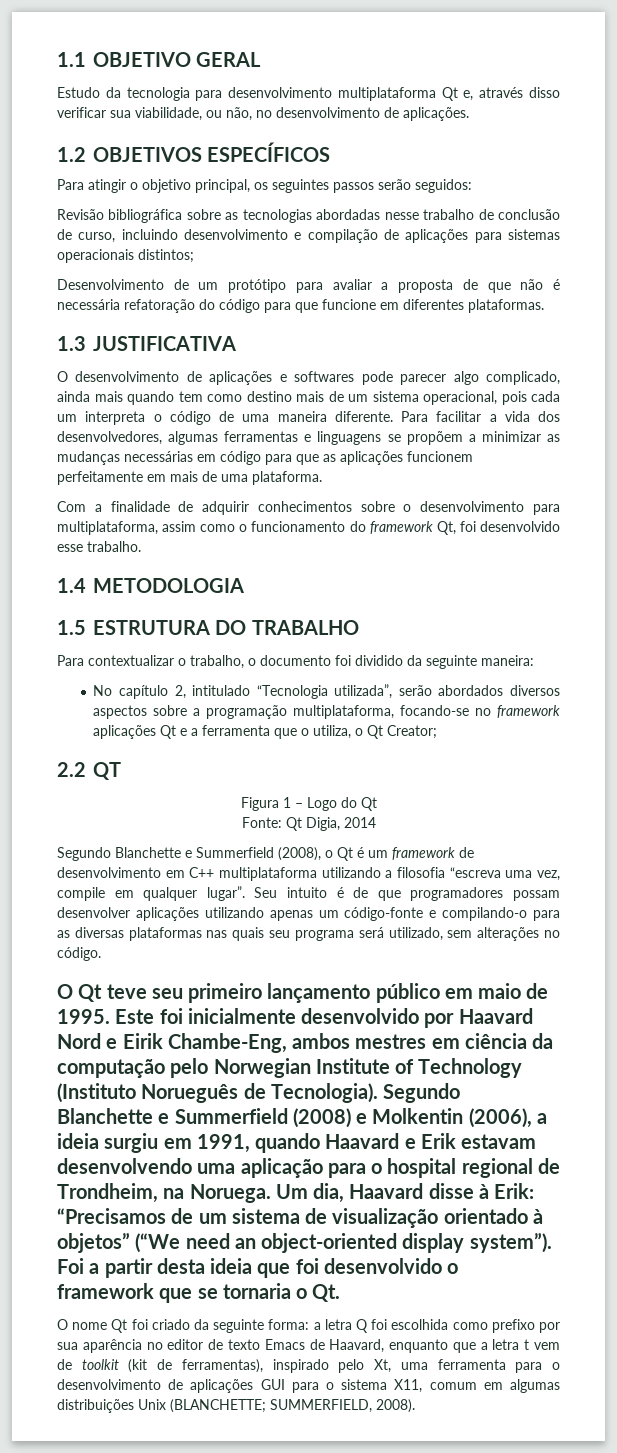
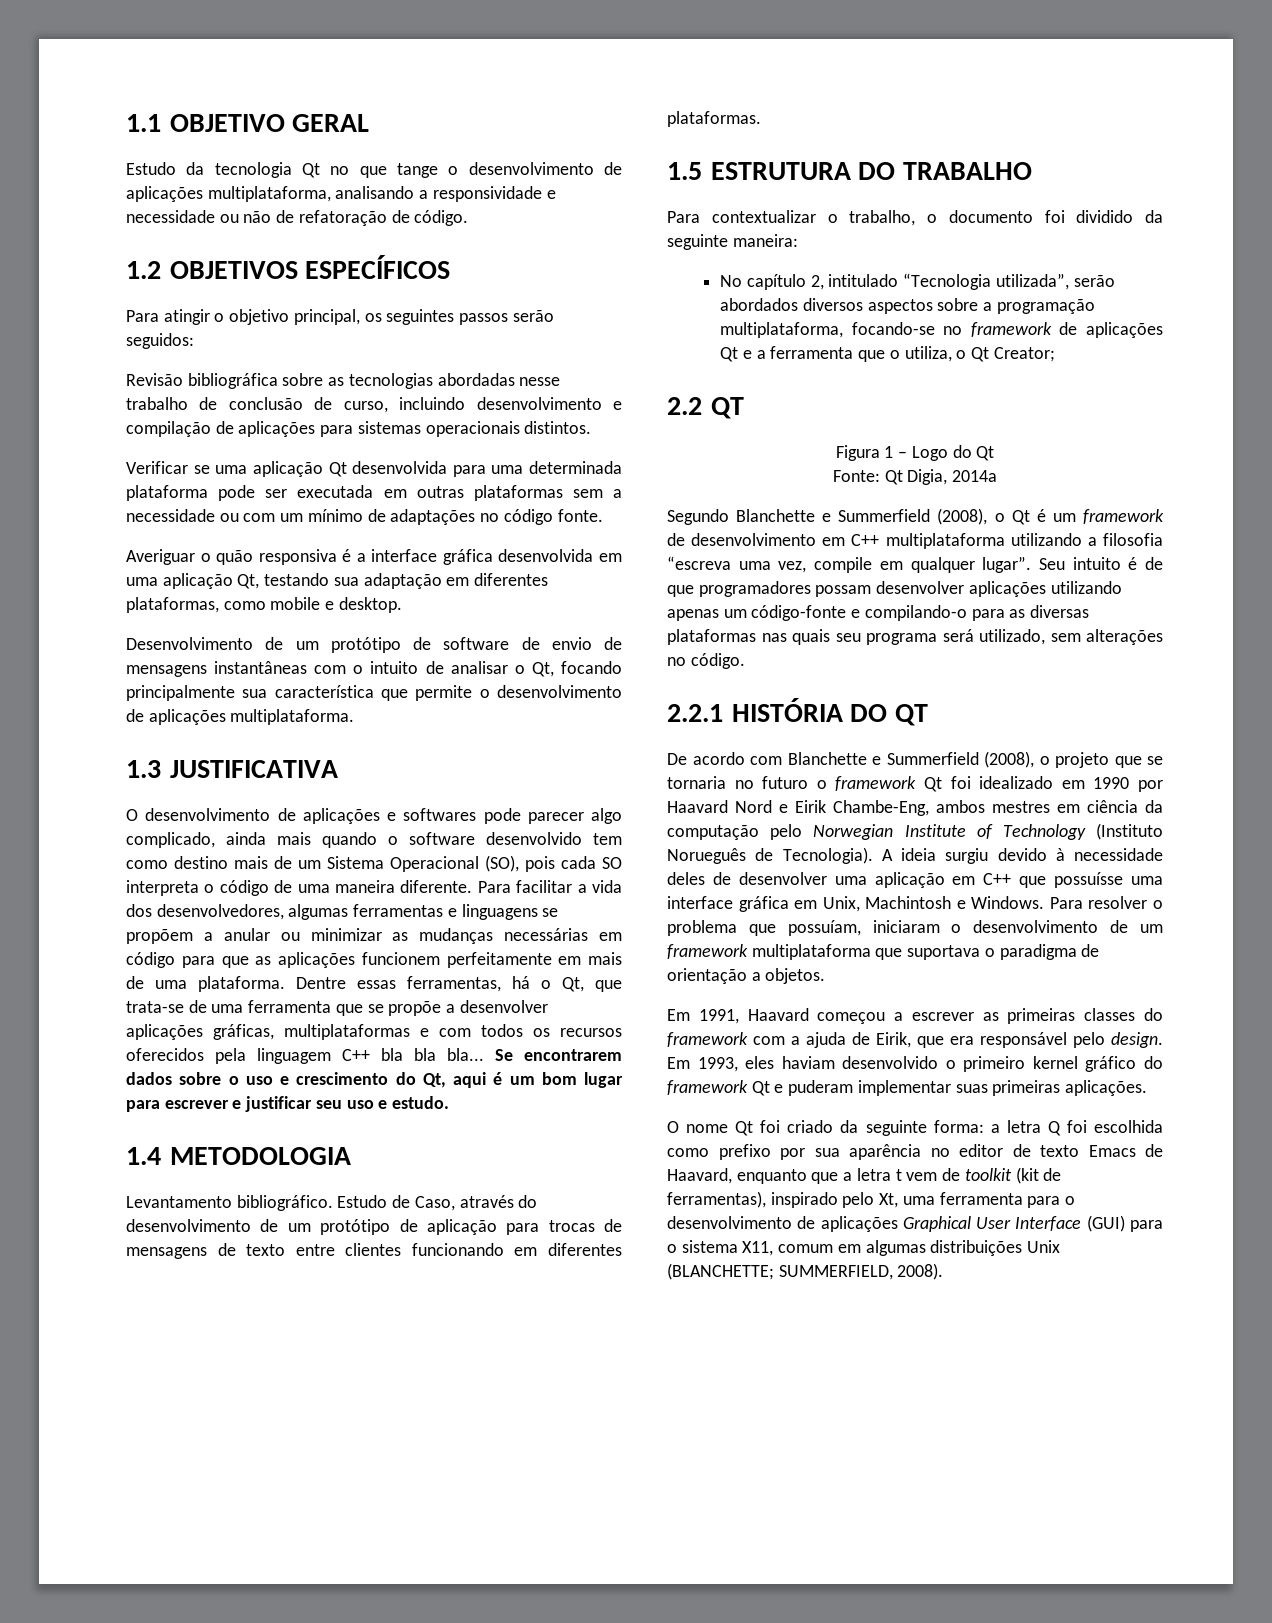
- Estudo da tecnologia para desenvolvimento multiplataforma Qt e, através disso verificar sua viabilidade, ou não, no desenvolvimento de aplicações.
+ Estudo da tecnologia Qt no que tange o desenvolvimento de aplicações multiplataforma, analisando a responsividade e necessidade ou não de refatoração de código.
- Revisão bibliográfica sobre as tecnologias abordadas nesse trabalho de conclusão de curso, incluindo desenvolvimento e compilação de aplicações para sistemas operacionais distintos;
- Desenvolvimento de um protótipo para avaliar a proposta de que não é necessária refatoração do código para que funcione em diferentes plataformas.
+ Revisão bibliográfica sobre as tecnologias abordadas nesse trabalho de conclusão de curso, incluindo desenvolvimento e compilação de aplicações para sistemas operacionais distintos.
+ Verificar se uma aplicação Qt desenvolvida para uma determinada plataforma pode ser executada em outras plataformas sem a necessidade ou com um mínimo de adaptações no código fonte.
+ Averiguar o quão responsiva é a interface gráfica desenvolvida em uma aplicação Qt, testando sua adaptação em diferentes plataformas, como mobile e desktop.
+ Desenvolvimento de um protótipo de software de envio de mensagens instantâneas com o intuito de analisar o Qt, focando principalmente sua característica que permite o desenvolvimento de aplicações multiplataforma.
- O desenvolvimento de aplicações e softwares pode parecer algo complicado, ainda mais quando tem como destino mais de um sistema operacional, pois cada um interpreta o código de uma maneira diferente.
+ O desenvolvimento de aplicações e softwares pode parecer algo complicado, ainda mais quando o software desenvolvido tem como destino mais de um Sistema Operacional (SO), pois cada SO interpreta o código de uma maneira diferente.
- Para facilitar a vida dos desenvolvedores, algumas ferramentas e linguagens se propõem a minimizar as mudanças necessárias em código para que as aplicações funcionem perfeitamente em mais de uma plataforma.
- Com a finalidade de adquirir conhecimentos sobre o desenvolvimento para multiplataforma, assim como o funcionamento do framework Qt, foi desenvolvido esse trabalho.
+ Para facilitar a vida dos desenvolvedores, algumas ferramentas e linguagens se propõem a anular ou minimizar as mudanças necessárias em código para que as aplicações funcionem perfeitamente em mais de uma plataforma. Dentre essas ferramentas, há o Qt, que trata-se de uma ferramenta que se propõe a desenvolver aplicações gráficas, multiplataformas e com todos os recursos oferecidos pela linguagem C++ bla bla bla... Se encontrarem dados sobre o uso e crescimento do Qt, aqui é um bom lugar para escrever e justificar seu uso e estudo.
  1.4 METODOLOGIA
+ Levantamento bibliográfico. Estudo de Caso, através do desenvolvimento de um protótipo de aplicação para trocas de mensagens de texto entre clientes funcionando em diferentes plataformas.
- No capítulo 2, intitulado “Tecnologia utilizada”, serão abordados diversos aspectos sobre a programação multiplataforma, focando-se no framework aplicações Qt e a ferramenta que o utiliza, o Qt Creator;
+ No capítulo 2, intitulado “Tecnologia utilizada”, serão abordados diversos aspectos sobre a programação multiplataforma, focando-se no framework de aplicações Qt e a ferramenta que o utiliza, o Qt Creator;
- Fonte: Qt Digia, 2014
+ Fonte: Qt Digia, 2014a
- O Qt teve seu primeiro lançamento público em maio de 1995. Este foi inicialmente desenvolvido por Haavard Nord e Eirik Chambe-Eng, ambos mestres em ciência da computação pelo Norwegian Institute of Technology (Instituto Norueguês de Tecnologia).
+ 2.2.1 HISTÓRIA DO QT
+ De acordo com Blanchette e Summerfield (2008), o projeto que se tornaria no futuro o framework Qt foi idealizado em 1990 por Haavard Nord e Eirik Chambe-Eng, ambos mestres em ciência da computação pelo Norwegian Institute of Technology (Instituto Norueguês de Tecnologia).
- Segundo Blanchette e Summerfield (2008) e Molkentin (2006), a ideia surgiu em 1991, quando Haavard e Erik estavam desenvolvendo uma aplicação para o hospital regional de Trondheim, na Noruega. Um dia, Haavard disse à Erik: “Precisamos de um sistema de visualização orientado à objetos” (“We need an object-oriented display system”). Foi a partir desta ideia que foi desenvolvido o framework que se tornaria o Qt.
+ A ideia surgiu devido à necessidade deles de desenvolver uma aplicação em C++ que possuísse uma interface gráfica em Unix, Machintosh e Windows. Para resolver o problema que possuíam, iniciaram o desenvolvimento de um framework multiplataforma que suportava o paradigma de orientação a objetos.
+ Em 1991, Haavard começou a escrever as primeiras classes do framework com a ajuda de Eirik, que era responsável pelo design. Em 1993, eles haviam desenvolvido o primeiro kernel gráfico do framework Qt e puderam implementar suas primeiras aplicações.
- O nome Qt foi criado da seguinte forma: a letra Q foi escolhida como prefixo por sua aparência no editor de texto Emacs de Haavard, enquanto que a letra t vem de toolkit (kit de ferramentas), inspirado pelo Xt, uma ferramenta para o desenvolvimento de aplicações GUI para o sistema X11, comum em algumas distribuições Unix (BLANCHETTE; SUMMERFIELD, 2008).
+ O nome Qt foi criado da seguinte forma: a letra Q foi escolhida como prefixo por sua aparência no editor de texto Emacs de Haavard, enquanto que a letra t vem de toolkit (kit de ferramentas), inspirado pelo Xt, uma ferramenta para o desenvolvimento de aplicações Graphical User Interface (GUI) para o sistema X11, comum em algumas distribuições Unix (BLANCHETTE; SUMMERFIELD, 2008).

